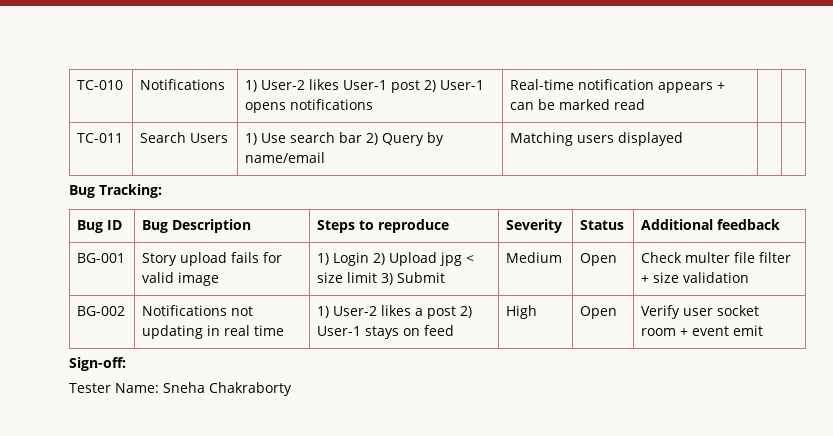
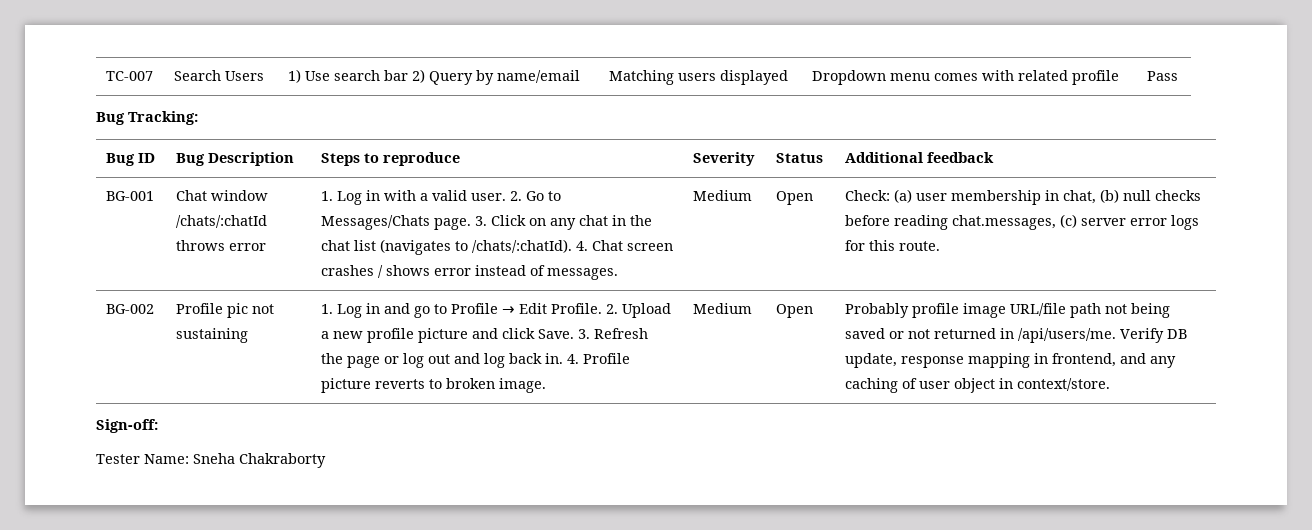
- TC-010 | Notifications | 1) User-2 likes User-1 post 2) User-1 opens notifications | Real-time notification appears + can be marked read | |
- TC-011 | Search Users | 1) Use search bar 2) Query by name/email | Matching users displayed | |
+ TC-007 | Search Users | 1) Use search bar 2) Query by name/email | Matching users displayed | Dropdown menu comes with related profile | Pass
- Story upload fails for valid image | 1) Login 2) Upload jpg < size limit 3) Submit | Medium | Open | Check multer file filter + size validation
- BG-002 | Notifications not updating in real time | 1) User-2 likes a post 2) User-1 stays on feed | High | Open | Verify user socket room + event emit
+ Chat window /chats/:chatId throws error | 1. Log in with a valid user. 2. Go to Messages/Chats page. 3. Click on any chat in the chat list (navigates to /chats/:chatId). 4. Chat screen crashes / shows error instead of messages. | Medium | Open | Check: (a) user membership in chat, (b) null checks before reading chat.messages, (c) server error logs for this route.
+ BG-002 | Profile pic not sustaining | 1. Log in and go to Profile → Edit Profile. 2. Upload a new profile picture and click Save. 3. Refresh the page or log out and log back in. 4. Profile picture reverts to broken image. | Medium | Open | Probably profile image URL/file path not being saved or not returned in /api/users/me. Verify DB update, response mapping in frontend, and any caching of user object in context/store.

